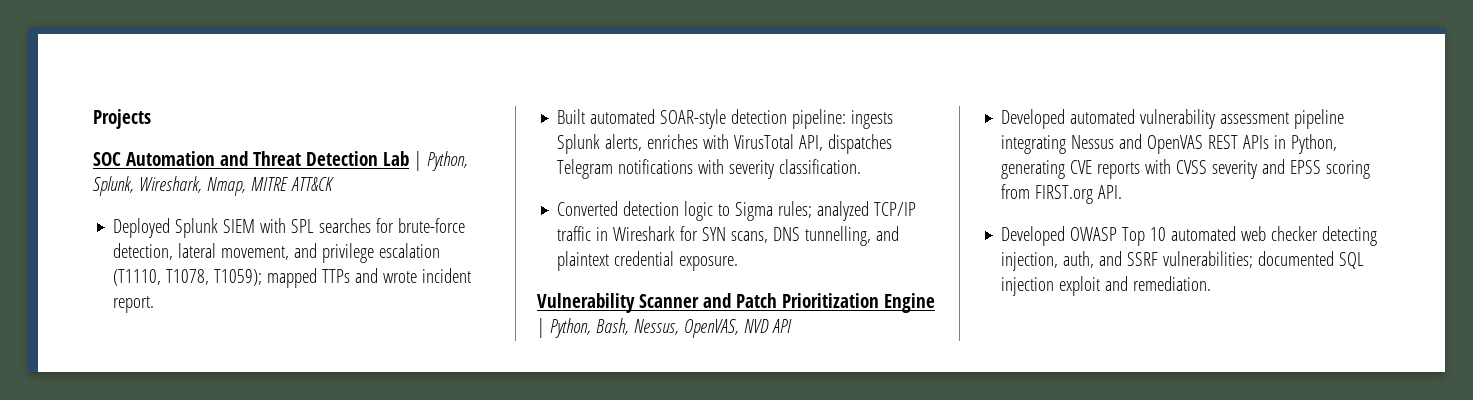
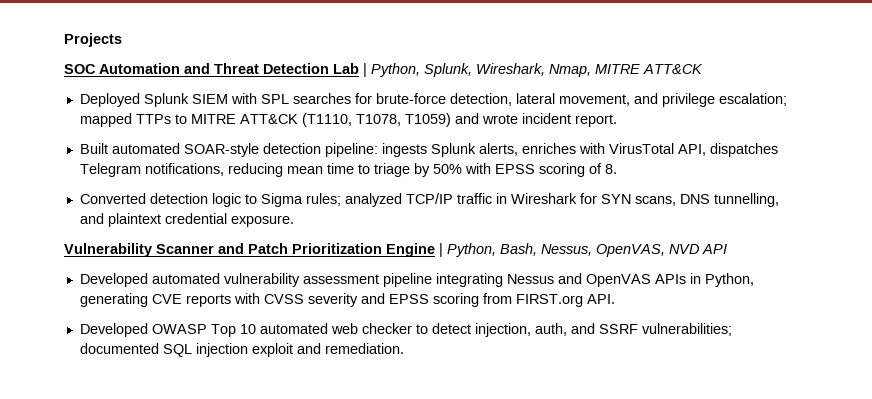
- Deployed Splunk SIEM with SPL searches for brute-force detection, lateral movement, and privilege escalation (T1110, T1078, T1059); mapped TTPs and wrote incident report.
+ Deployed Splunk SIEM with SPL searches for brute-force detection, lateral movement, and privilege escalation; mapped TTPs to MITRE ATT&CK (T1110, T1078, T1059) and wrote incident report.
- Built automated SOAR-style detection pipeline: ingests Splunk alerts, enriches with VirusTotal API, dispatches Telegram notifications with severity classification.
+ Built automated SOAR-style detection pipeline: ingests Splunk alerts, enriches with VirusTotal API, dispatches Telegram notifications, reducing mean time to triage by 50% with EPSS scoring of 8.
- Developed automated vulnerability assessment pipeline integrating Nessus and OpenVAS REST APIs in Python, generating CVE reports with CVSS severity and EPSS scoring from FIRST.org API.
+ Developed automated vulnerability assessment pipeline integrating Nessus and OpenVAS APIs in Python, generating CVE reports with CVSS severity and EPSS scoring from FIRST.org API.
- Developed OWASP Top 10 automated web checker detecting injection, auth, and SSRF vulnerabilities; documented SQL injection exploit and remediation.
+ Developed OWASP Top 10 automated web checker to detect injection, auth, and SSRF vulnerabilities; documented SQL injection exploit and remediation.

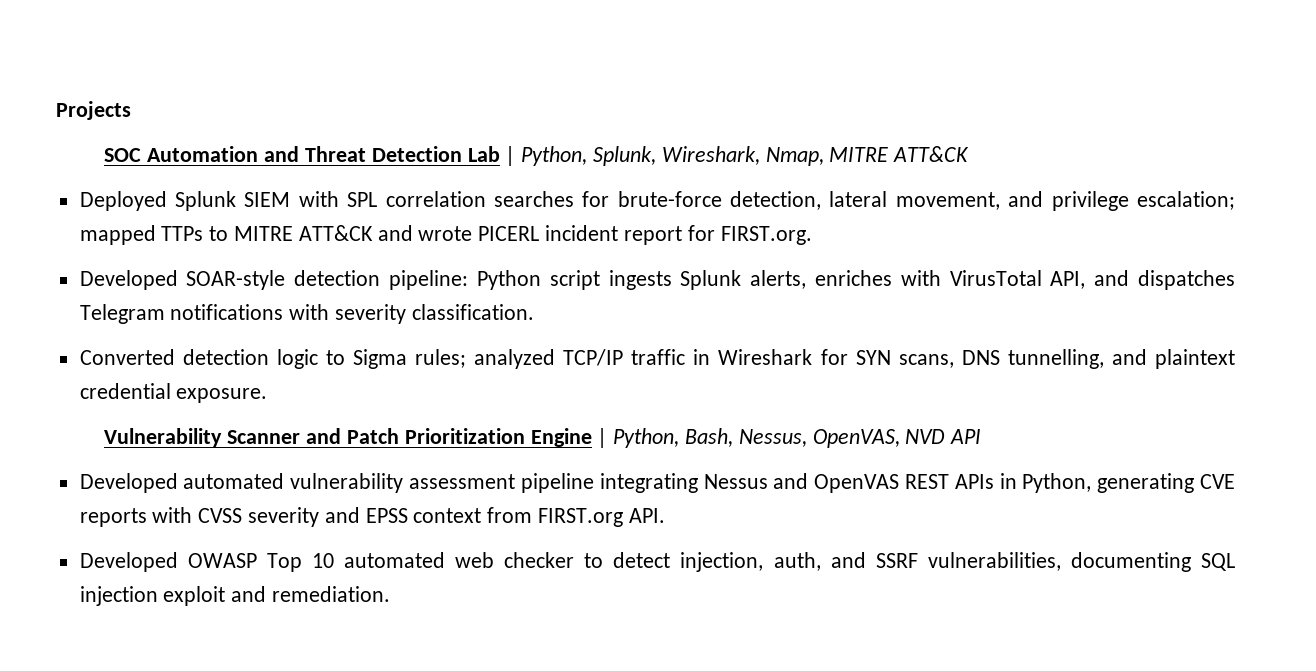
- Deployed Splunk SIEM with SPL searches for brute-force detection, lateral movement, and privilege escalation; mapped TTPs to MITRE ATT&CK (T1110, T1078, T1059) and wrote incident report.
- Built automated SOAR-style detection pipeline: ingests Splunk alerts, enriches with VirusTotal API, dispatches Telegram notifications, reducing mean time to triage by 50% with EPSS scoring of 8.
+ Deployed Splunk SIEM with SPL correlation searches for brute-force detection, lateral movement, and privilege escalation; mapped TTPs to MITRE ATT&CK and wrote PICERL incident report for FIRST.org.
+ Developed SOAR-style detection pipeline: Python script ingests Splunk alerts, enriches with VirusTotal API, and dispatches Telegram notifications with severity classification.
- Developed automated vulnerability assessment pipeline integrating Nessus and OpenVAS APIs in Python, generating CVE reports with CVSS severity and EPSS scoring from FIRST.org API.
+ Developed automated vulnerability assessment pipeline integrating Nessus and OpenVAS REST APIs in Python, generating CVE reports with CVSS severity and EPSS context from FIRST.org API.
- Developed OWASP Top 10 automated web checker to detect injection, auth, and SSRF vulnerabilities; documented SQL injection exploit and remediation.
+ Developed OWASP Top 10 automated web checker to detect injection, auth, and SSRF vulnerabilities, documenting SQL injection exploit and remediation.

